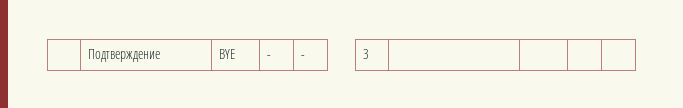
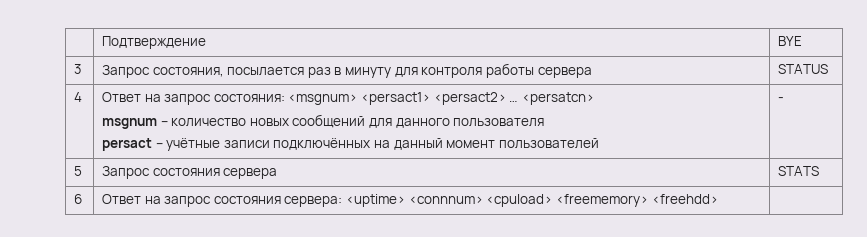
- | Подтверждение | BYE | - | -
- 3 | | | |
+ | Подтверждение | BYE
+ 3 | Запрос состояния, посылается раз в минуту для контроля работы сервера | STATUS
+ 4 | Ответ на запрос состояния: <msgnum> <persact1> <persact2> … <persatcn>
+ msgnum – количество новых сообщений для данного пользователя
+ persact – учётные записи подключённых на данный момент пользователей | -
+ 5 | Запрос состояния сервера | STATS
+ 6 | Ответ на запрос состояния сервера: <uptime> <connnum> <cpuload> <freememory> <freehdd> |

